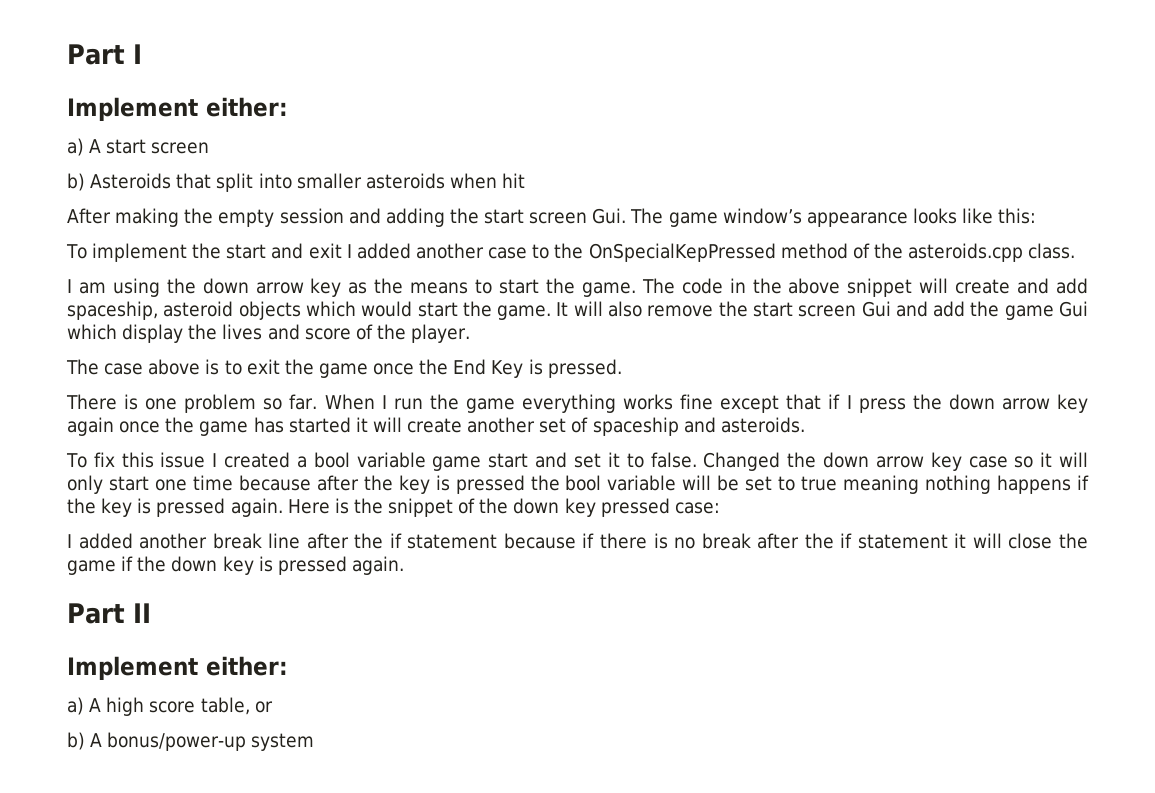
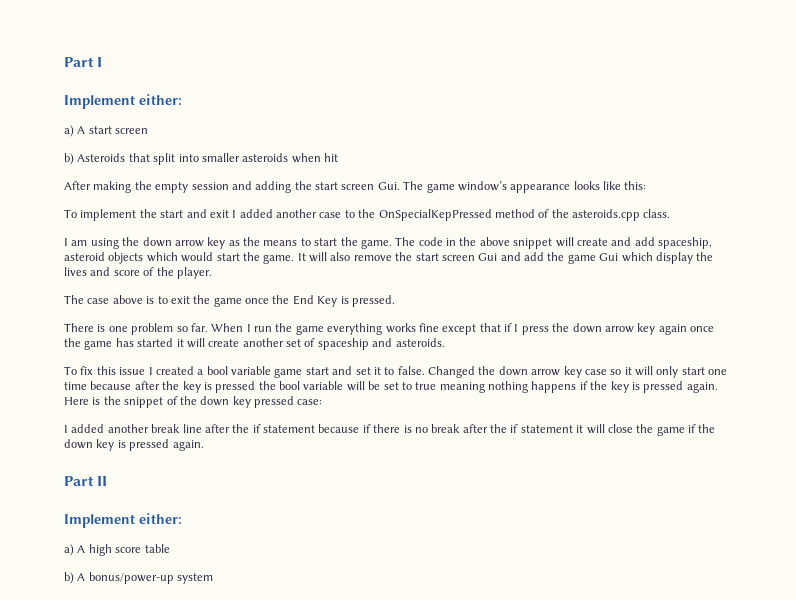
- a) A high score table, or
+ a) A high score table

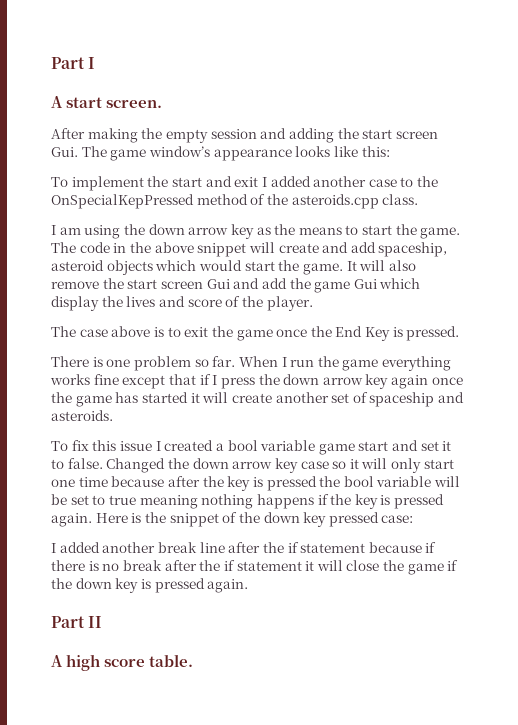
  Part I
- Implement either:
- a) A start screen
- b) Asteroids that split into smaller asteroids when hit
+ A start screen.
  Part II
- Implement either:
- a) A high score table
- b) A bonus/power-up system
+ A high score table.

